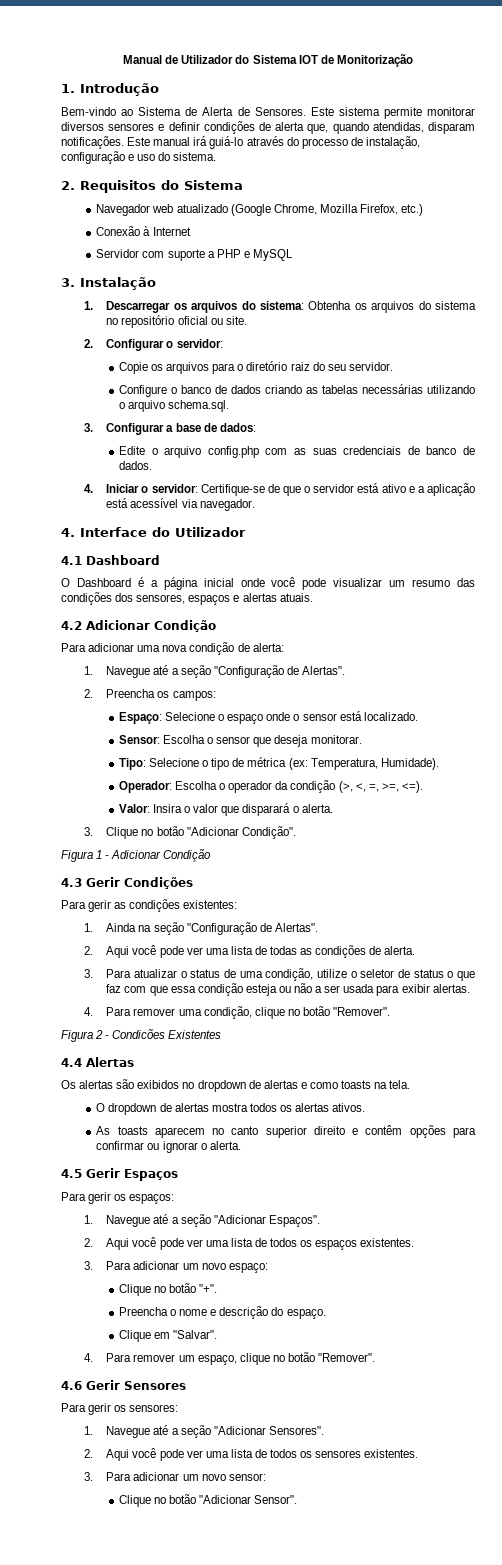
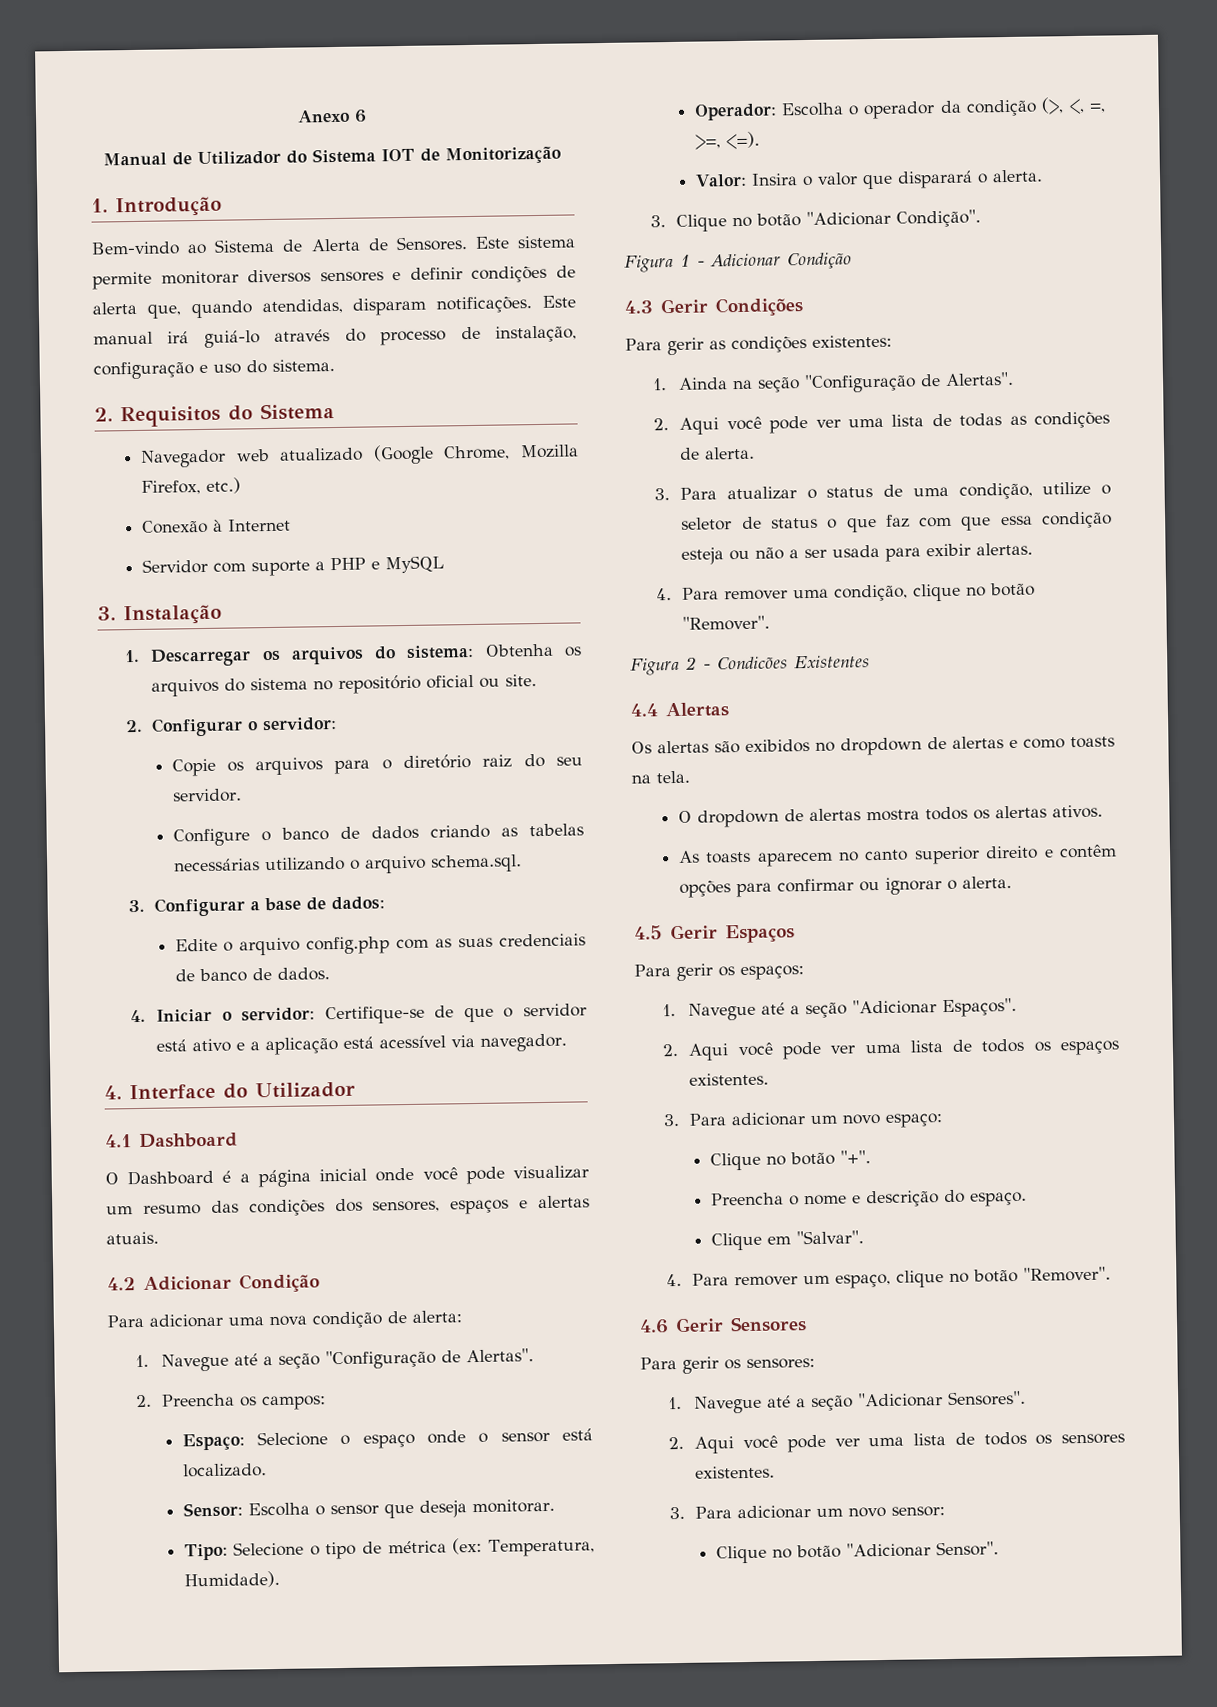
+ Anexo 6

